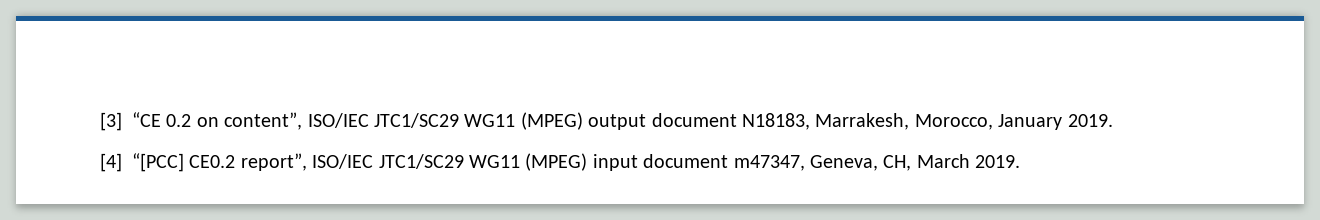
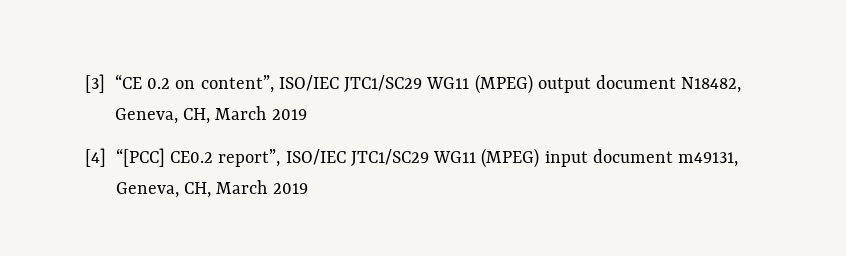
- [3] “CE 0.2 on content”, ISO/IEC JTC1/SC29 WG11 (MPEG) output document N18183, Marrakesh, Morocco, January 2019.
+ [3] “CE 0.2 on content”, ISO/IEC JTC1/SC29 WG11 (MPEG) output document N18482, Geneva, CH, March 2019
- [4] “[PCC] CE0.2 report”, ISO/IEC JTC1/SC29 WG11 (MPEG) input document m47347, Geneva, CH, March 2019.
+ [4] “[PCC] CE0.2 report”, ISO/IEC JTC1/SC29 WG11 (MPEG) input document m49131, Geneva, CH, March 2019

